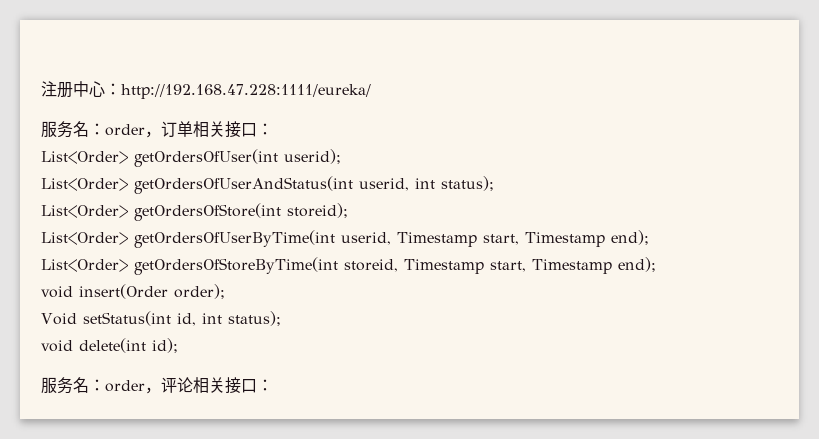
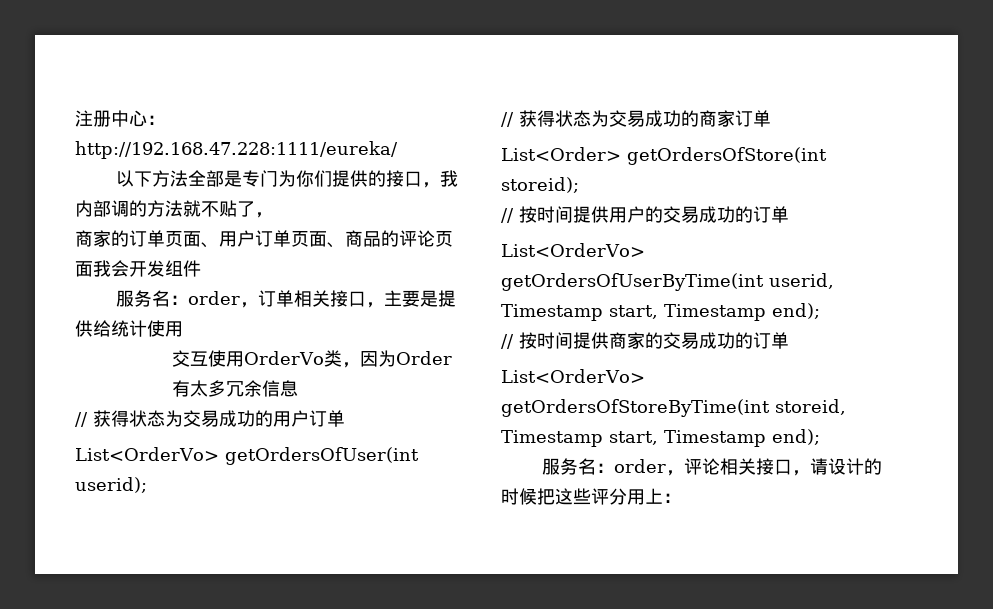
+ 以下方法全部是专门为你们提供的接口，我内部调的方法就不贴了，
+ 商家的订单页面、用户订单页面、商品的评论页面我会开发组件
- 服务名：order，订单相关接口：
- List<Order> getOrdersOfUser(int userid);
- List<Order> getOrdersOfUserAndStatus(int userid, int status);
+ 服务名：order，订单相关接口，主要是提供给统计使用
+ 交互使用OrderVo类，因为Order有太多冗余信息
+ // 获得状态为交易成功的用户订单
+ List<OrderVo> getOrdersOfUser(int userid);
+ // 获得状态为交易成功的商家订单
  List<Order> getOrdersOfStore(int storeid);
- List<Order> getOrdersOfUserByTime(int userid, Timestamp start, Timestamp end);
+ // 按时间提供用户的交易成功的订单
+ List<OrderVo> getOrdersOfUserByTime(int userid, Timestamp start, Timestamp end);
- List<Order> getOrdersOfStoreByTime(int storeid, Timestamp start, Timestamp end);
+ // 按时间提供商家的交易成功的订单
+ List<OrderVo> getOrdersOfStoreByTime(int storeid, Timestamp start, Timestamp end);
- void insert(Order order);
- Void setStatus(int id, int status);
- void delete(int id);
- 服务名：order，评论相关接口：
+ 服务名：order，评论相关接口，请设计的时候把这些评分用上：

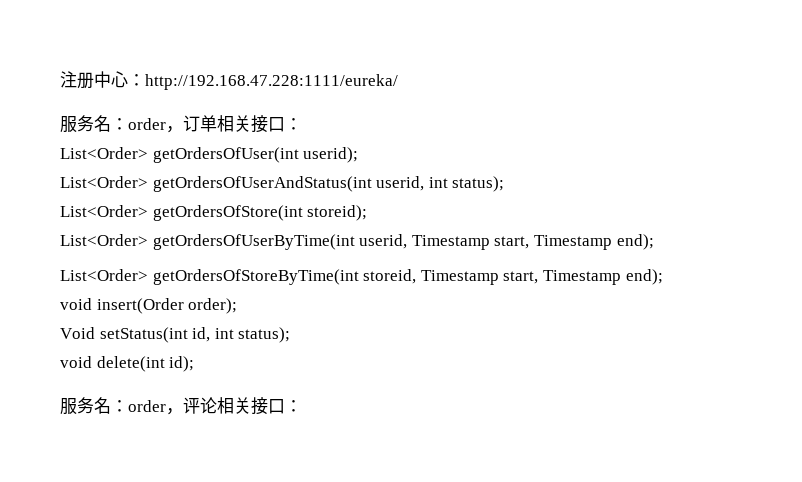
- 以下方法全部是专门为你们提供的接口，我内部调的方法就不贴了，
- 商家的订单页面、用户订单页面、商品的评论页面我会开发组件
- 服务名：order，订单相关接口，主要是提供给统计使用
- 交互使用OrderVo类，因为Order有太多冗余信息
- // 获得状态为交易成功的用户订单
- List<OrderVo> getOrdersOfUser(int userid);
- // 获得状态为交易成功的商家订单
+ 服务名：order，订单相关接口：
+ List<Order> getOrdersOfUser(int userid);
+ List<Order> getOrdersOfUserAndStatus(int userid, int status);
  List<Order> getOrdersOfStore(int storeid);
- // 按时间提供用户的交易成功的订单
- List<OrderVo> getOrdersOfUserByTime(int userid, Timestamp start, Timestamp end);
+ List<Order> getOrdersOfUserByTime(int userid, Timestamp start, Timestamp end);
- // 按时间提供商家的交易成功的订单
- List<OrderVo> getOrdersOfStoreByTime(int storeid, Timestamp start, Timestamp end);
+ List<Order> getOrdersOfStoreByTime(int storeid, Timestamp start, Timestamp end);
+ void insert(Order order);
+ Void setStatus(int id, int status);
+ void delete(int id);
- 服务名：order，评论相关接口，请设计的时候把这些评分用上：
+ 服务名：order，评论相关接口：

